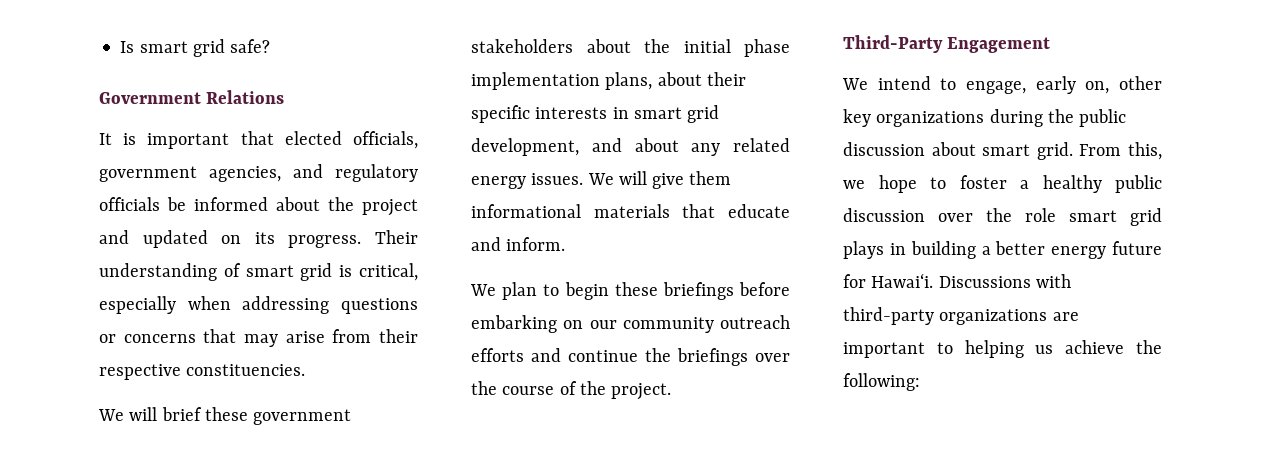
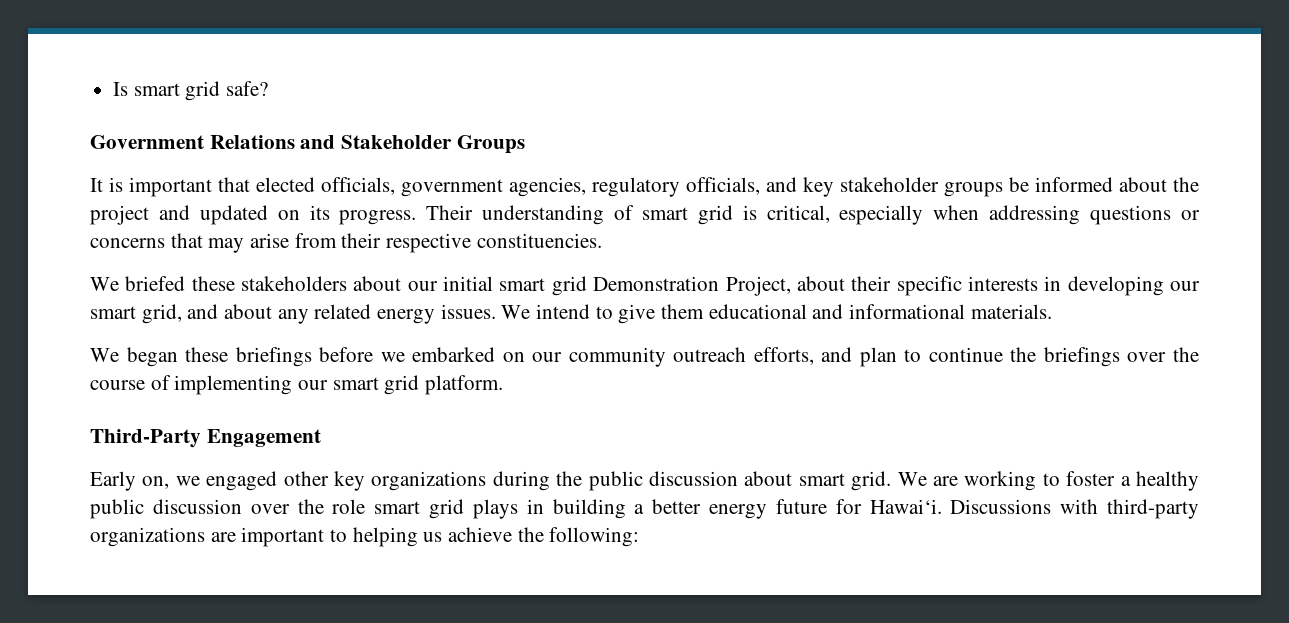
- Government Relations
+ Government Relations and Stakeholder Groups
- It is important that elected officials, government agencies, and regulatory officials be informed about the project and updated on its progress.
+ It is important that elected officials, government agencies, regulatory officials, and key stakeholder groups be informed about the project and updated on its progress.
- We will brief these government stakeholders about the initial phase implementation plans, about their specific interests in smart grid development, and about any related energy issues.
+ We briefed these stakeholders about our initial smart grid Demonstration Project, about their specific interests in developing our smart grid, and about any related energy issues.
- We will give them informational materials that educate and inform.
- We plan to begin these briefings before embarking on our community outreach efforts and continue the briefings over the course of the project.
+ We intend to give them educational and informational materials.
+ We began these briefings before we embarked on our community outreach efforts, and plan to continue the briefings over the course of implementing our smart grid platform.
  Third-Party Engagement
- We intend to engage, early on, other key organizations during the public discussion about smart grid.
+ Early on, we engaged other key organizations during the public discussion about smart grid.
- From this, we hope to foster a healthy public discussion over the role smart grid plays in building a better energy future for Hawai‘i.
+ We are working to foster a healthy public discussion over the role smart grid plays in building a better energy future for Hawai‘i.

